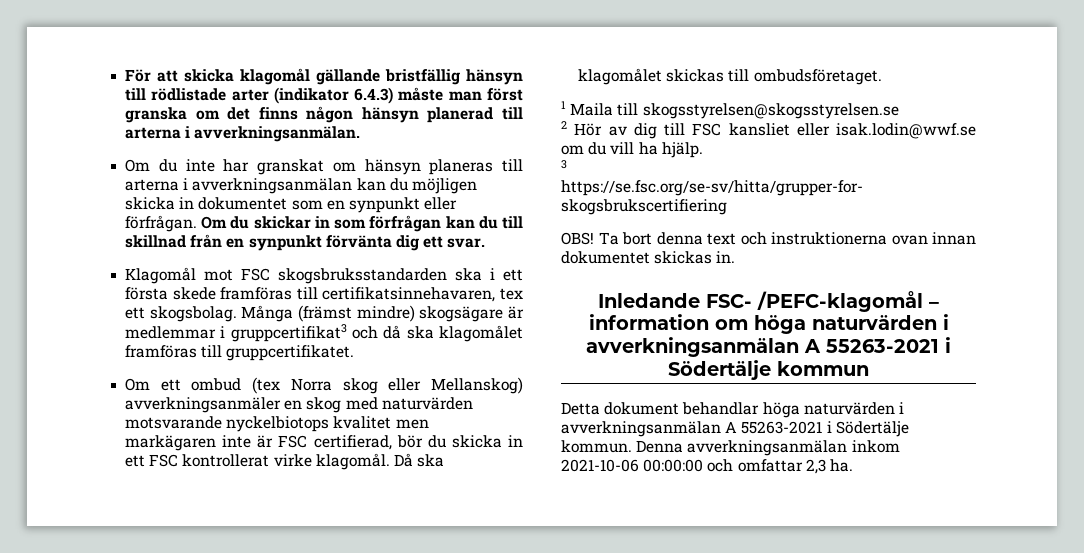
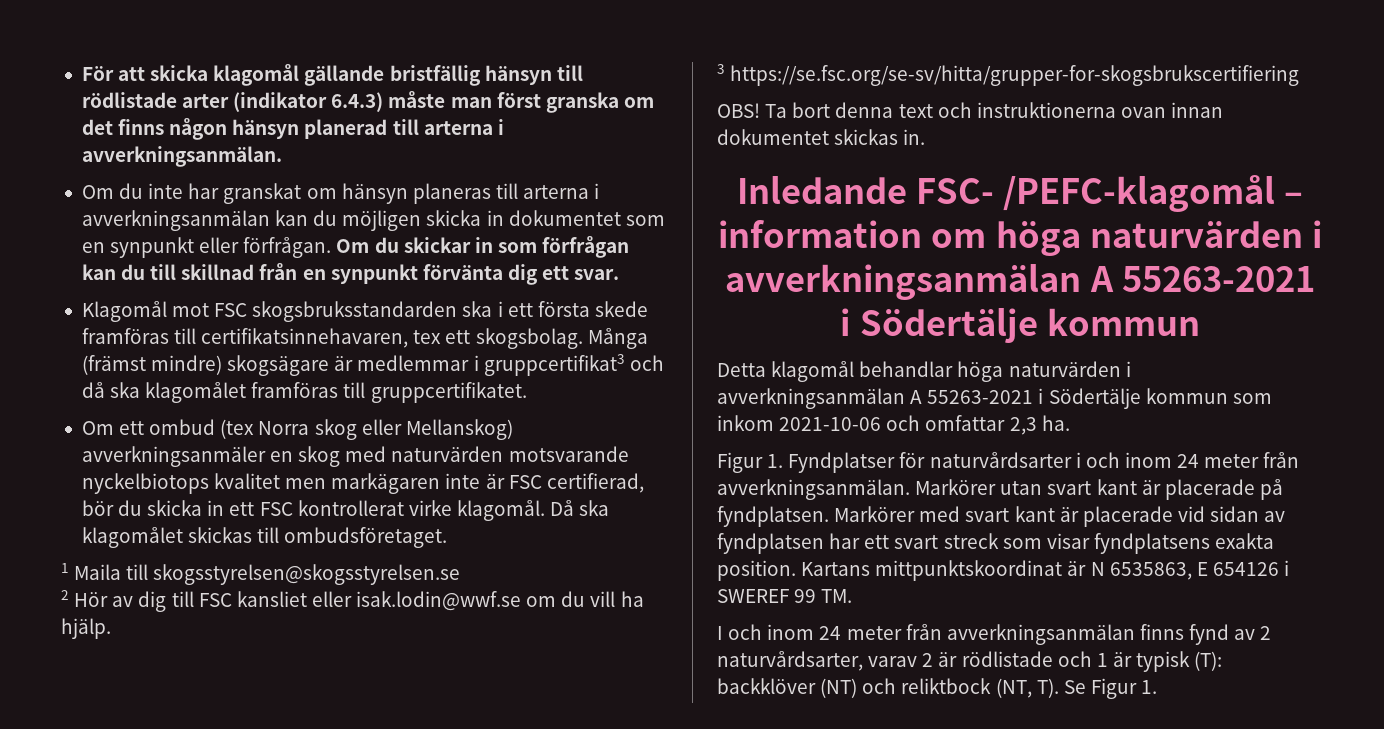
- Detta dokument behandlar höga naturvärden i avverkningsanmälan A 55263-2021 i Södertälje kommun. Denna avverkningsanmälan inkom 2021-10-06 00:00:00 och omfattar 2,3 ha.
+ Detta klagomål behandlar höga naturvärden i avverkningsanmälan A 55263-2021 i Södertälje kommun som inkom 2021-10-06 och omfattar 2,3 ha.
+ Figur 1. Fyndplatser för naturvårdsarter i och inom 24 meter från avverkningsanmälan. Markörer utan svart kant är placerade på fyndplatsen. Markörer med svart kant är placerade vid sidan av fyndplatsen har ett svart streck som visar fyndplatsens exakta position. Kartans mittpunktskoordinat är N 6535863, E 654126 i SWEREF 99 TM.
+ I och inom 24 meter från avverkningsanmälan finns fynd av 2 naturvårdsarter, varav 2 är rödlistade och 1 är typisk (T): backklöver (NT) och reliktbock (NT, T). Se Figur 1.

